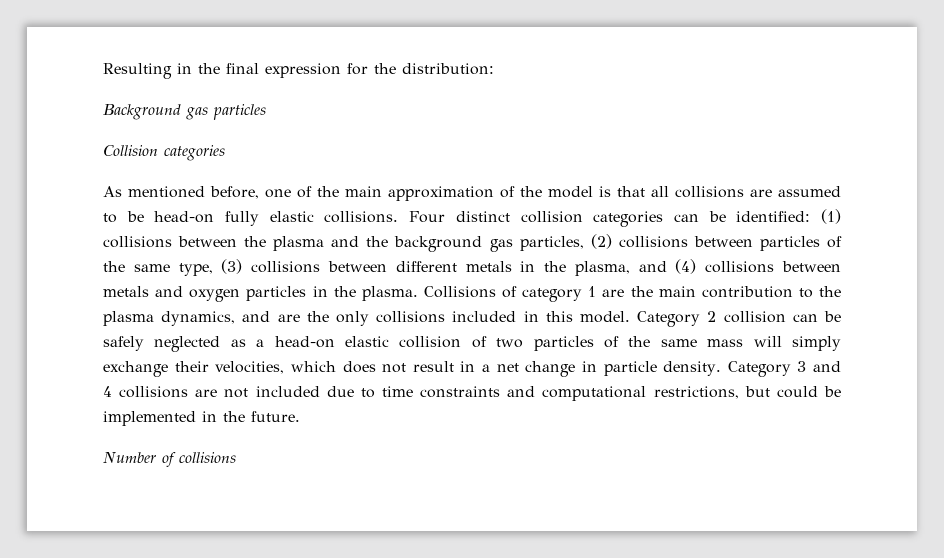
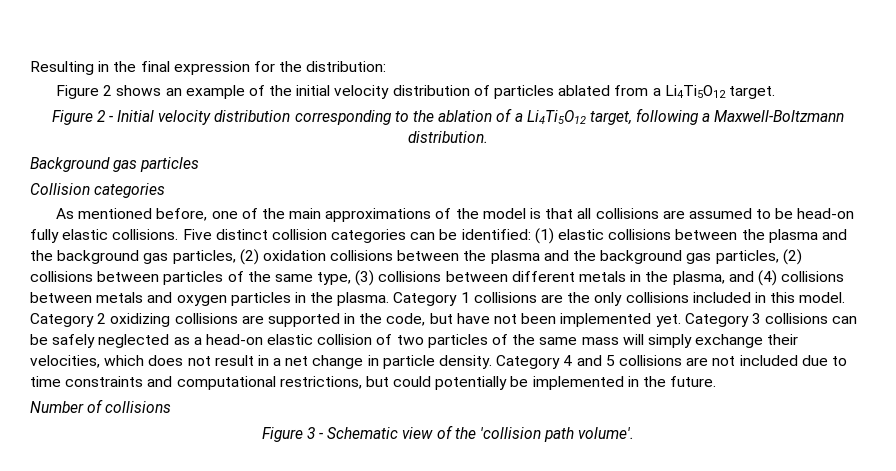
+ Figure 2 shows an example of the initial velocity distribution of particles ablated from a Li4Ti5O12 target.
+ Figure 2 - Initial velocity distribution corresponding to the ablation of a Li4Ti5O12 target, following a Maxwell-Boltzmann distribution.
- As mentioned before, one of the main approximation of the model is that all collisions are assumed to be head-on fully elastic collisions.
+ As mentioned before, one of the main approximations of the model is that all collisions are assumed to be head-on fully elastic collisions.
- Four distinct collision categories can be identified: (1) collisions between the plasma and the background gas particles, (2) collisions between particles of the same type, (3) collisions between different metals in the plasma, and (4) collisions between metals and oxygen particles in the plasma.
+ Five distinct collision categories can be identified: (1) elastic collisions between the plasma and the background gas particles, (2) oxidation collisions between the plasma and the background gas particles, (2) collisions between particles of the same type, (3) collisions between different metals in the plasma, and (4) collisions between metals and oxygen particles in the plasma.
- Collisions of category 1 are the main contribution to the plasma dynamics, and are the only collisions included in this model.
+ Category 1 collisions are the only collisions included in this model.
- Category 2 collision can be safely neglected as a head-on elastic collision of two particles of the same mass will simply exchange their velocities, which does not result in a net change in particle density.
+ Category 2 oxidizing collisions are supported in the code, but have not been implemented yet. Category 3 collisions can be safely neglected as a head-on elastic collision of two particles of the same mass will simply exchange their velocities, which does not result in a net change in particle density.
- Category 3 and 4 collisions are not included due to time constraints and computational restrictions, but could be implemented in the future.
+ Category 4 and 5 collisions are not included due to time constraints and computational restrictions, but could potentially be implemented in the future.
+ Figure 3 - Schematic view of the 'collision path volume'.

